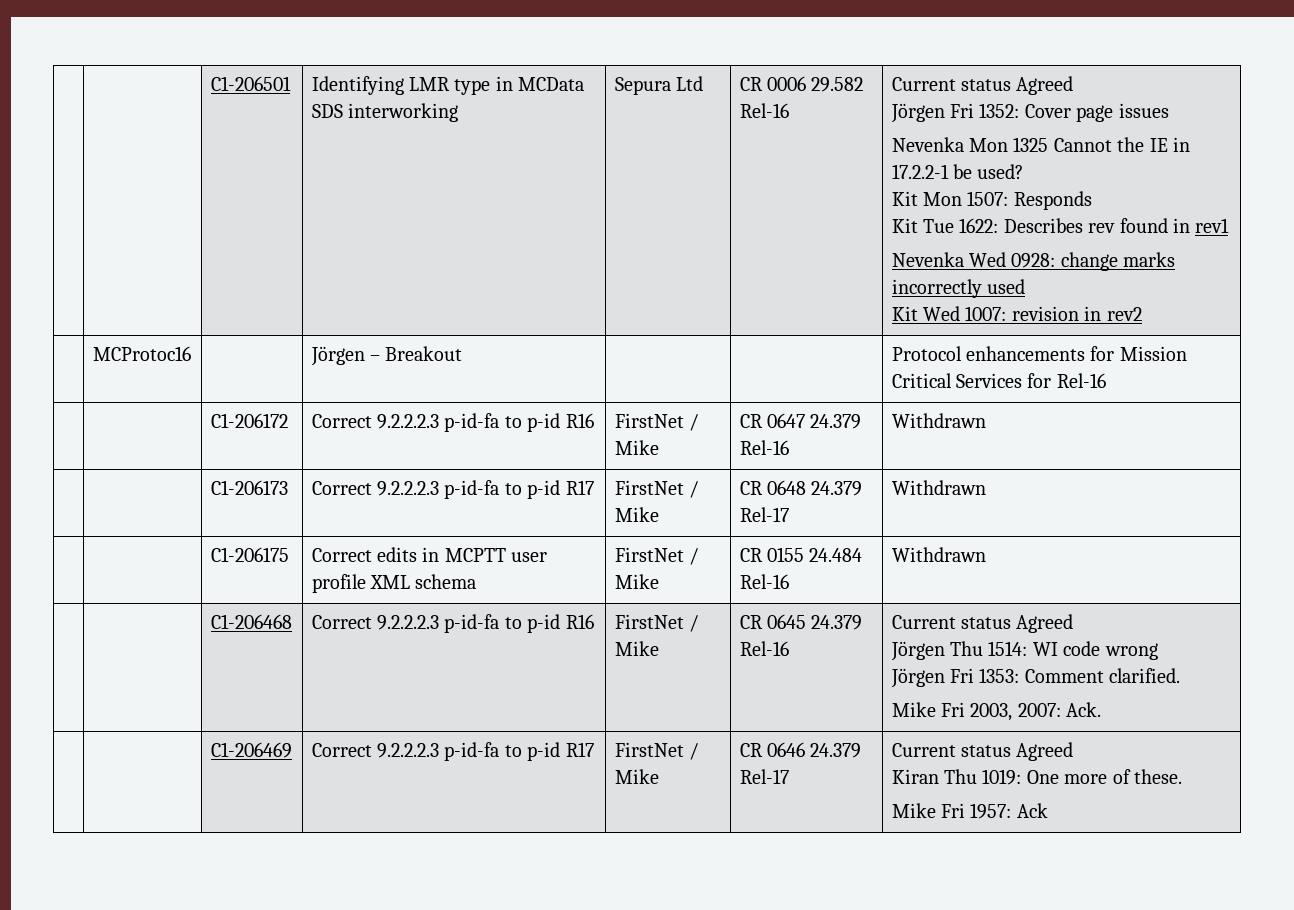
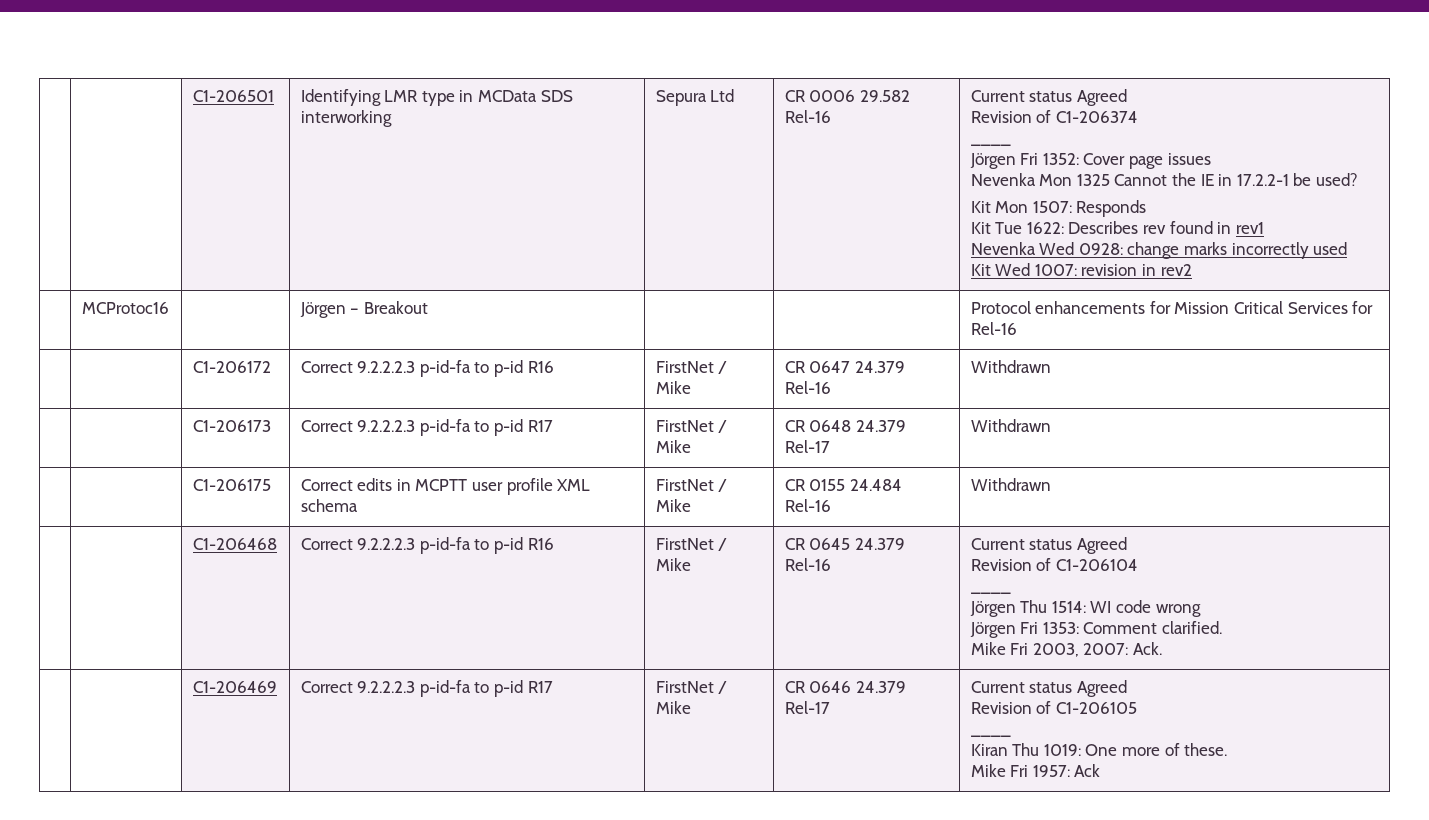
+ Revision of C1-206374
+ ____
  | | C1-206468 | Correct 9.2.2.2.3 p-id-fa to p-id R16 | FirstNet / Mike | CR 0645 24.379 Rel-16 | Current status Agreed
+ Revision of C1-206104
+ ____
  | | C1-206469 | Correct 9.2.2.2.3 p-id-fa to p-id R17 | FirstNet / Mike | CR 0646 24.379 Rel-17 | Current status Agreed
+ Revision of C1-206105
+ ____

